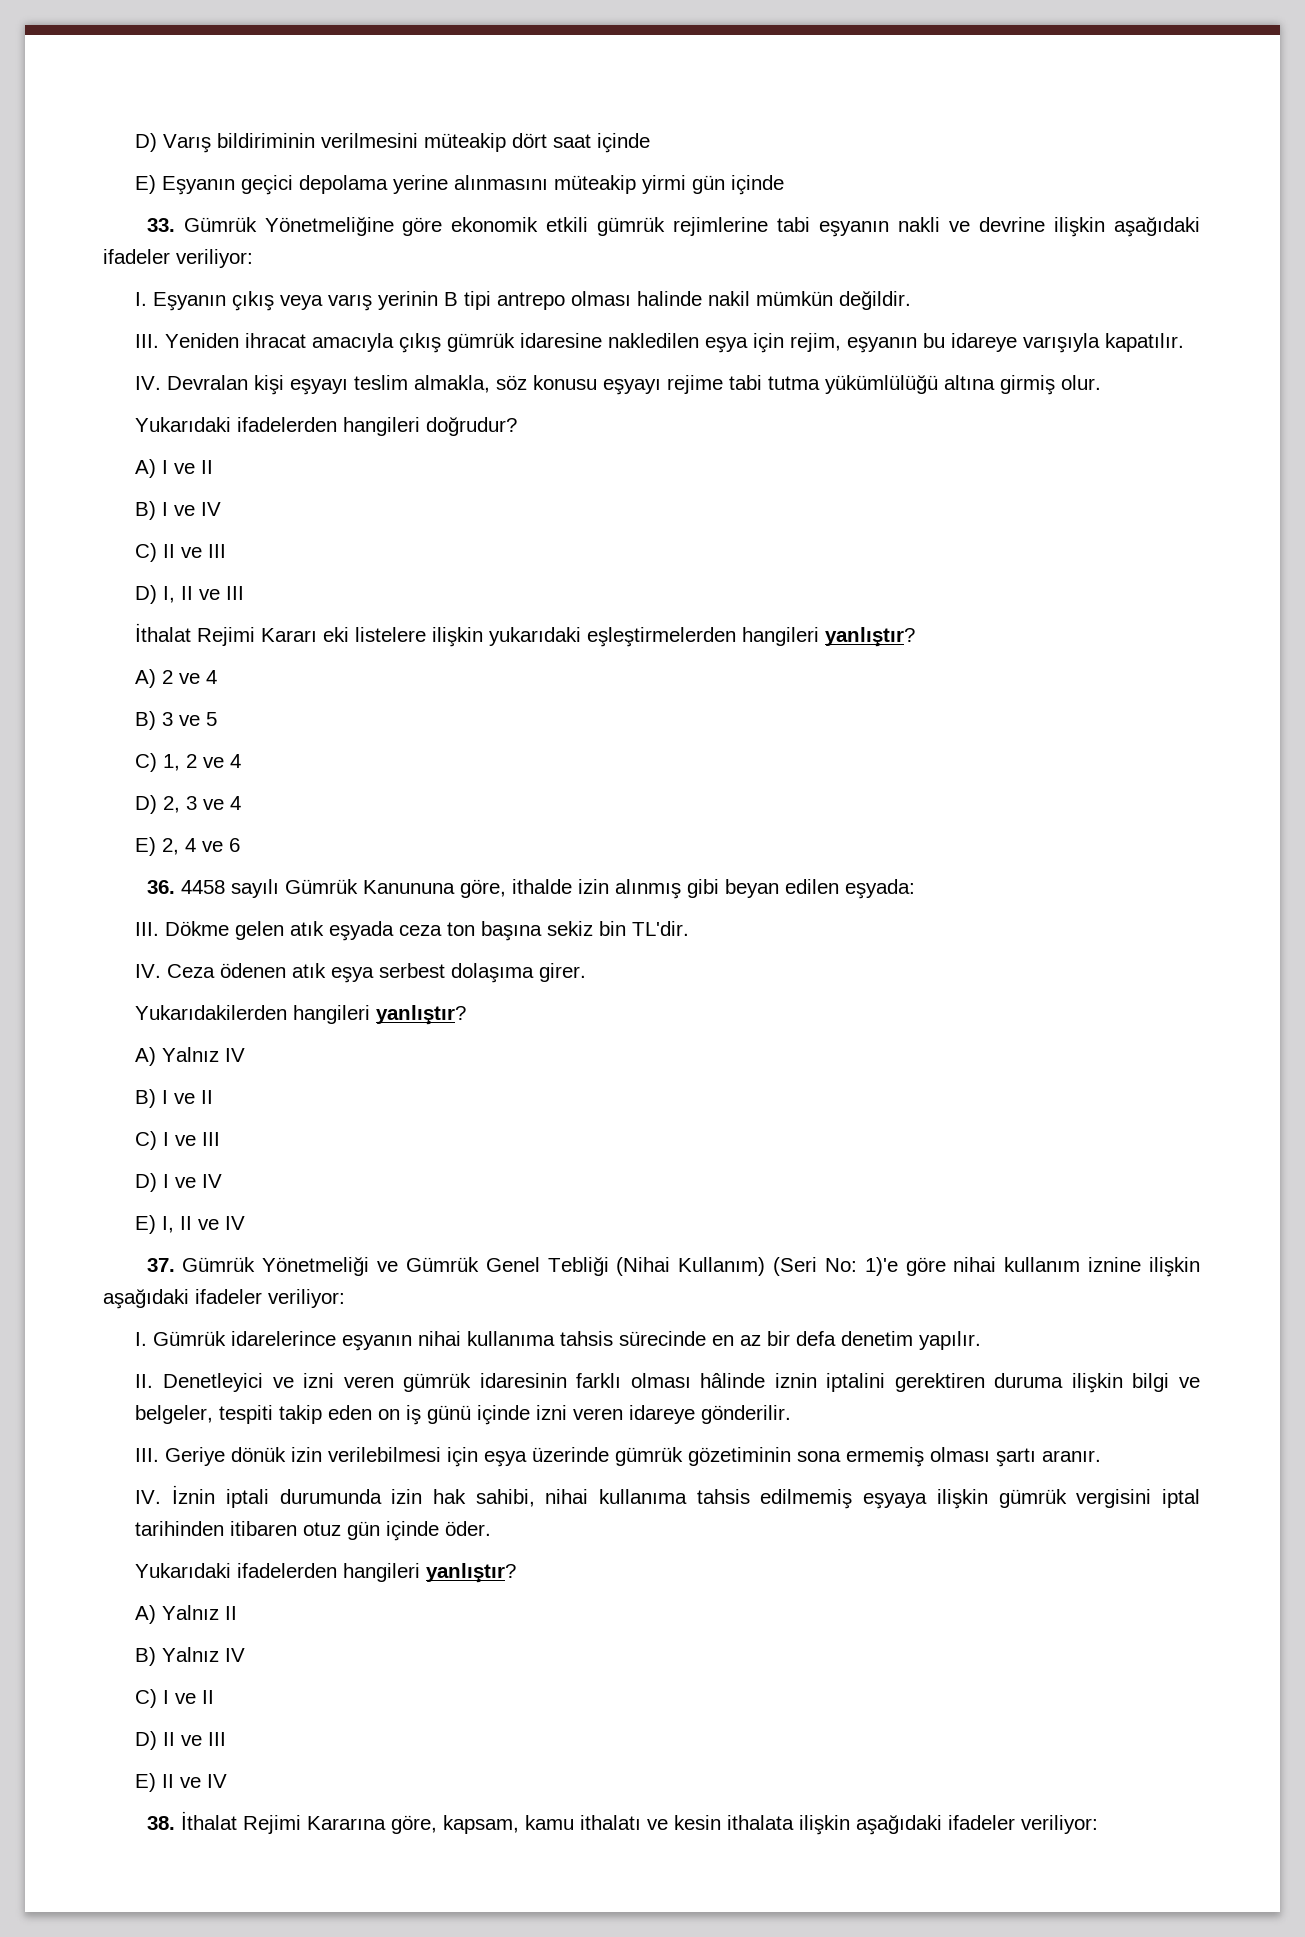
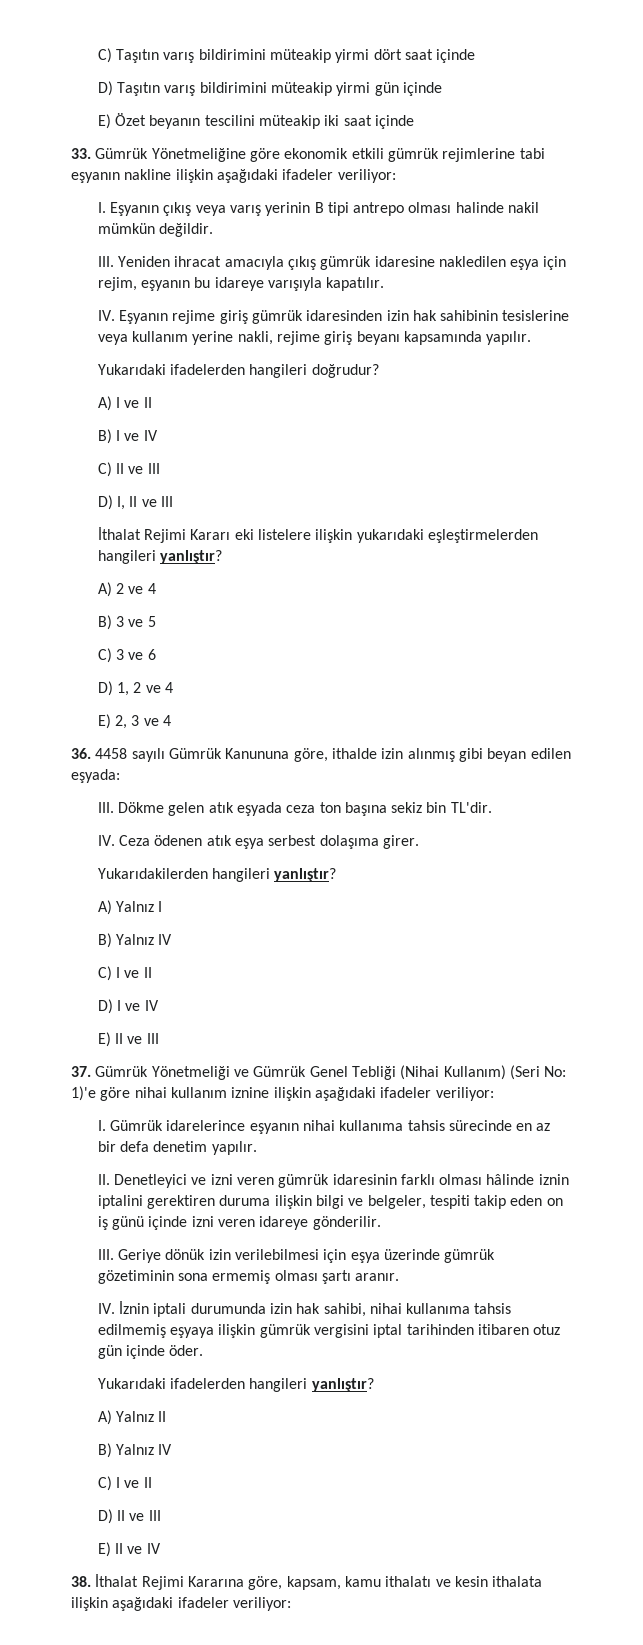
- D) Varış bildiriminin verilmesini müteakip dört saat içinde
- E) Eşyanın geçici depolama yerine alınmasını müteakip yirmi gün içinde
+ C) Taşıtın varış bildirimini müteakip yirmi dört saat içinde
+ D) Taşıtın varış bildirimini müteakip yirmi gün içinde
+ E) Özet beyanın tescilini müteakip iki saat içinde
- 33. Gümrük Yönetmeliğine göre ekonomik etkili gümrük rejimlerine tabi eşyanın nakli ve devrine ilişkin aşağıdaki ifadeler veriliyor:
+ 33. Gümrük Yönetmeliğine göre ekonomik etkili gümrük rejimlerine tabi eşyanın nakline ilişkin aşağıdaki ifadeler veriliyor:
- IV. Devralan kişi eşyayı teslim almakla, söz konusu eşyayı rejime tabi tutma yükümlülüğü altına girmiş olur.
+ IV. Eşyanın rejime giriş gümrük idaresinden izin hak sahibinin tesislerine veya kullanım yerine nakli, rejime giriş beyanı kapsamında yapılır.
- C) 1, 2 ve 4
+ C) 3 ve 6
+ D) 1, 2 ve 4
- D) 2, 3 ve 4
+ E) 2, 3 ve 4
- E) 2, 4 ve 6
- A) Yalnız IV
- B) I ve II
- C) I ve III
+ A) Yalnız I
+ B) Yalnız IV
+ C) I ve II
- E) I, II ve IV
+ E) II ve III

